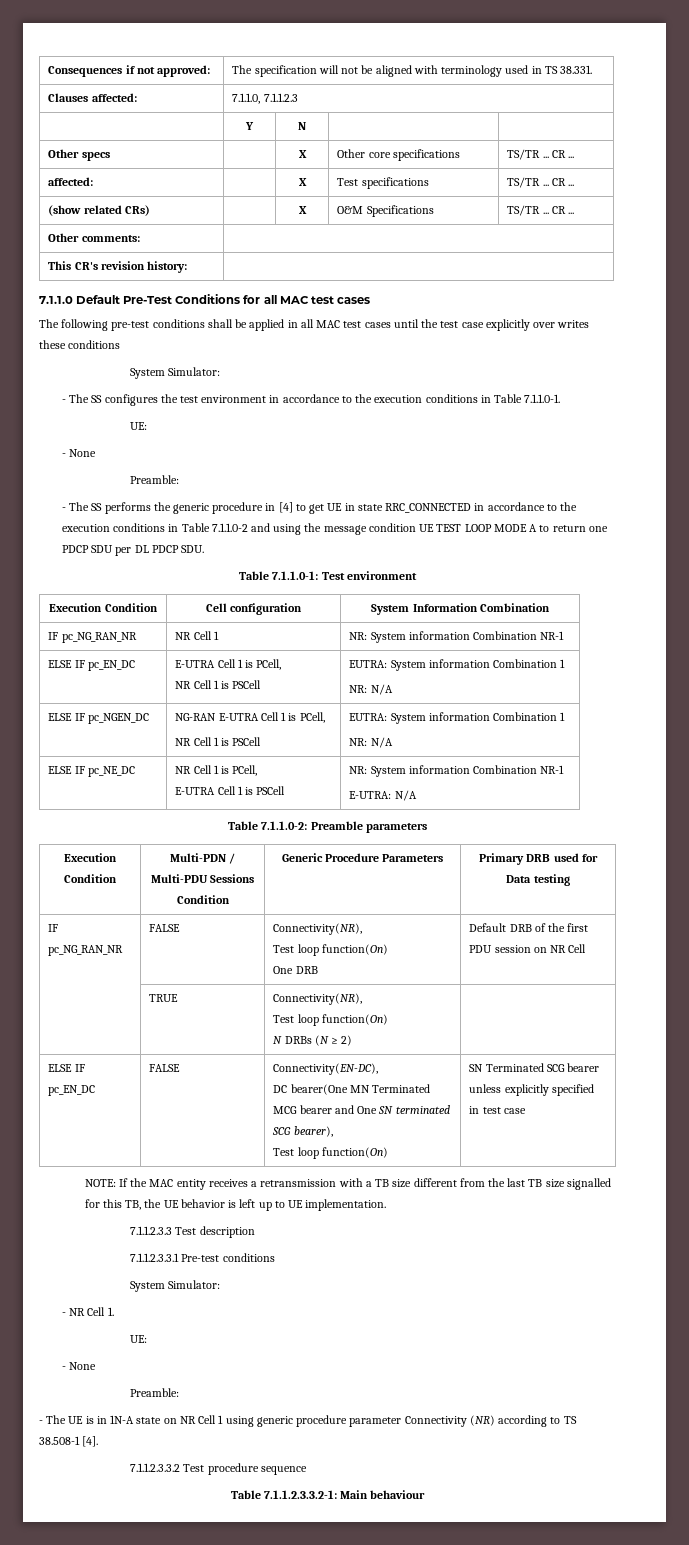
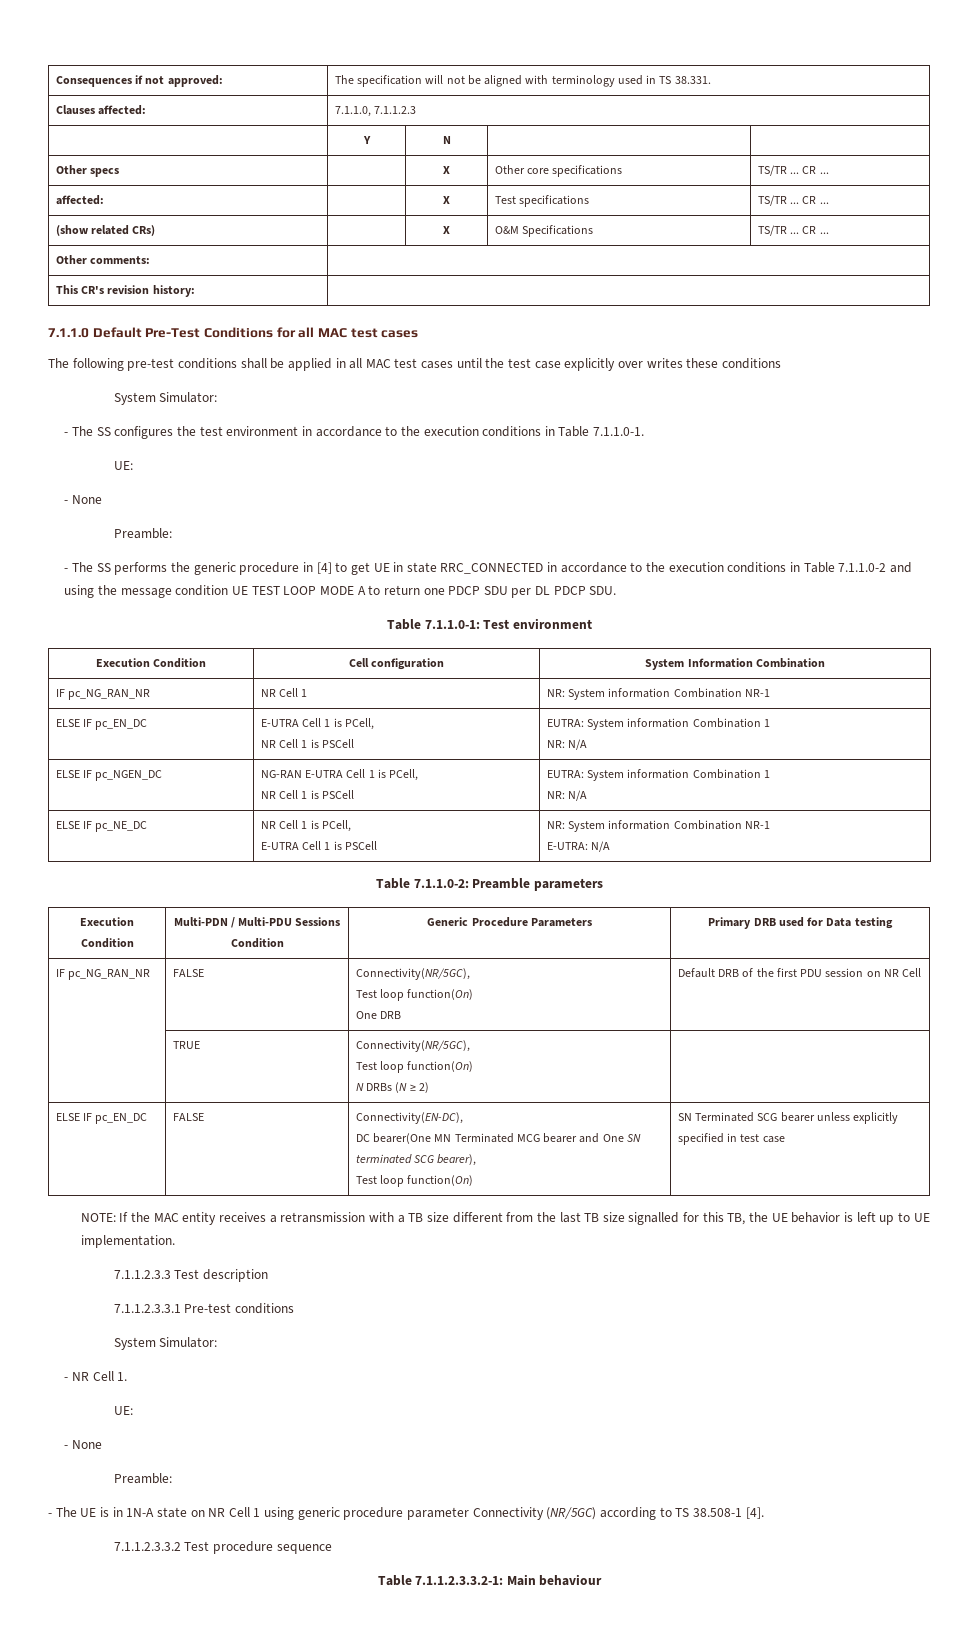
- IF pc_NG_RAN_NR | FALSE | Connectivity(NR),
+ IF pc_NG_RAN_NR | FALSE | Connectivity(NR/5GC),
- | TRUE | Connectivity(NR),
+ | TRUE | Connectivity(NR/5GC),
- - The UE is in 1N-A state on NR Cell 1 using generic procedure parameter Connectivity (NR) according to TS 38.508-1 [4].
+ - The UE is in 1N-A state on NR Cell 1 using generic procedure parameter Connectivity (NR/5GC) according to TS 38.508-1 [4].

